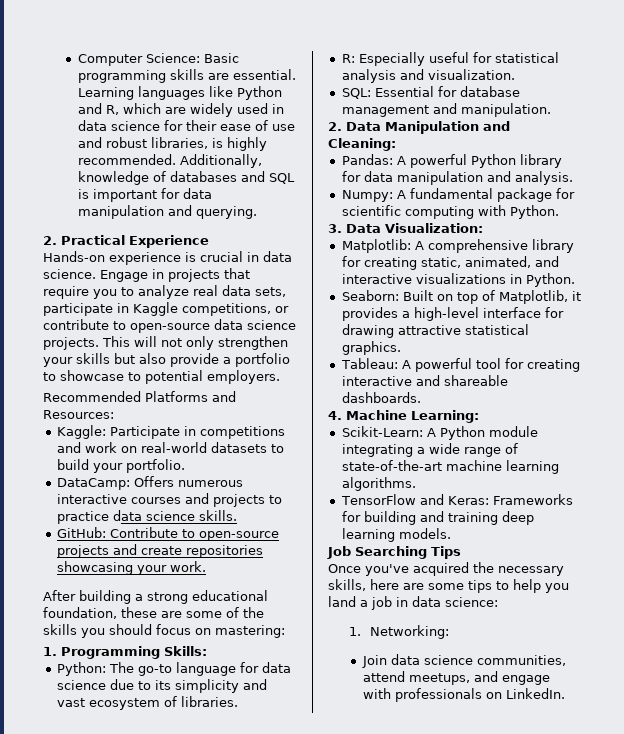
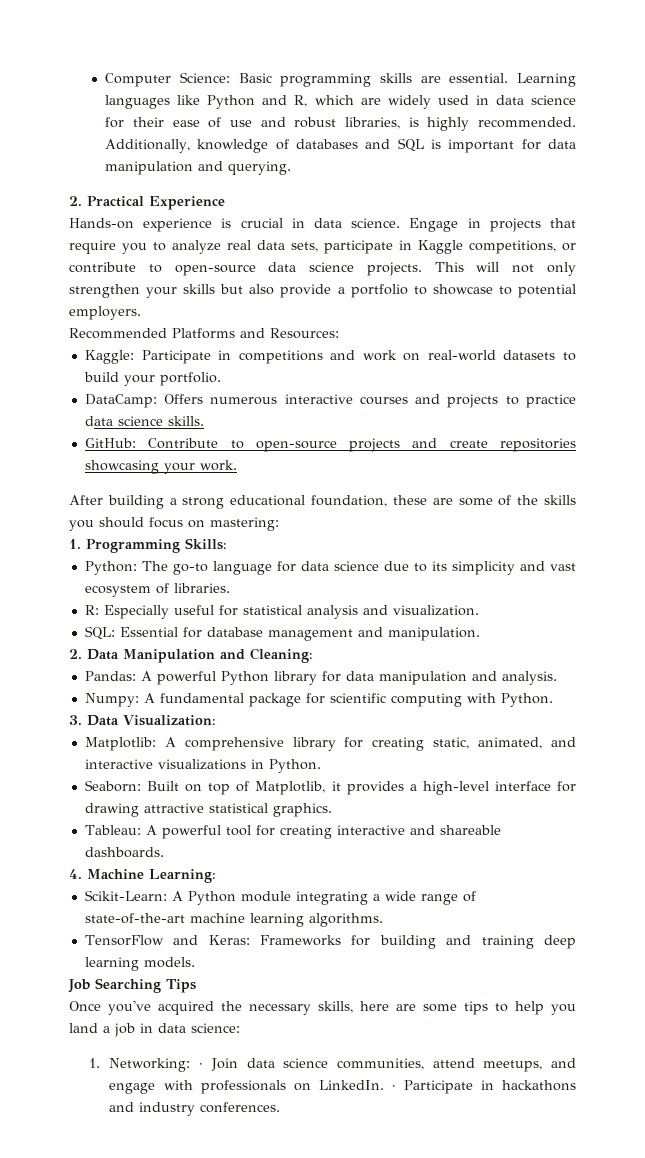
- 1. Networking:
- Join data science communities, attend meetups, and engage with professionals on LinkedIn.
+ 1. Networking: · Join data science communities, attend meetups, and engage with professionals on LinkedIn.
+ · Participate in hackathons and industry conferences.

